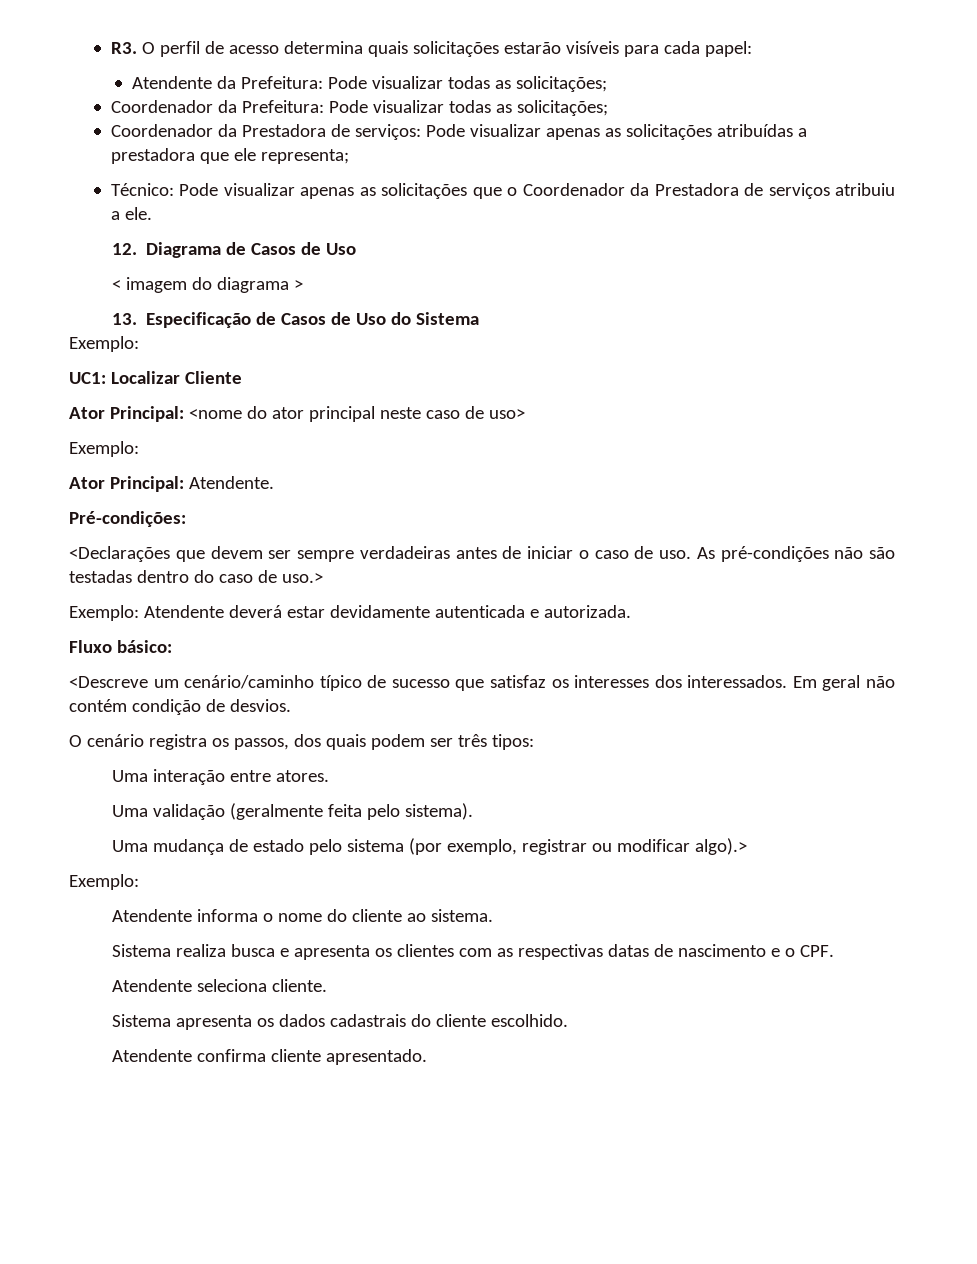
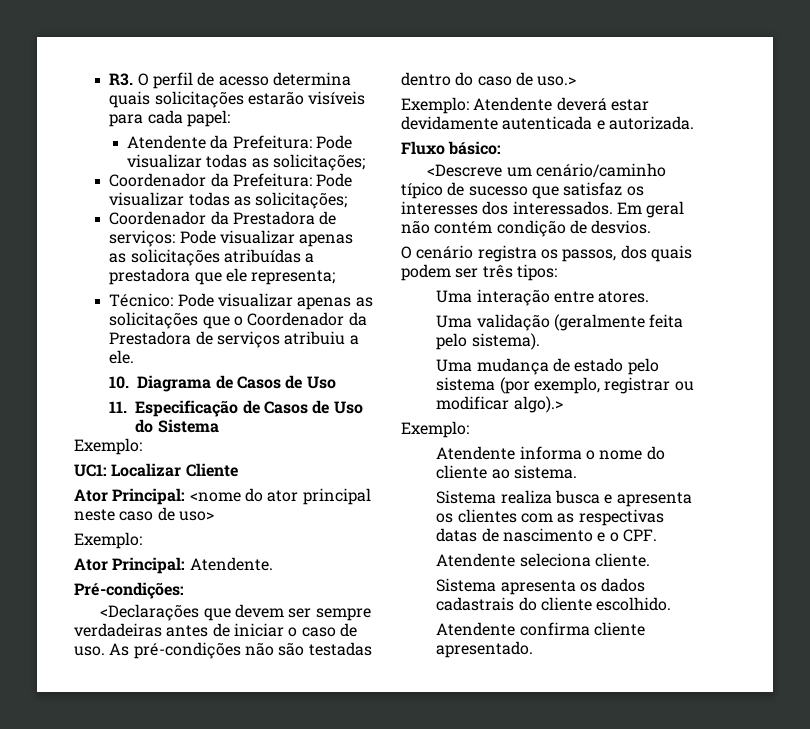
- 12. Diagrama de Casos de Uso
+ 10. Diagrama de Casos de Uso
- < imagem do diagrama >
- 13. Especificação de Casos de Uso do Sistema
+ 11. Especificação de Casos de Uso do Sistema

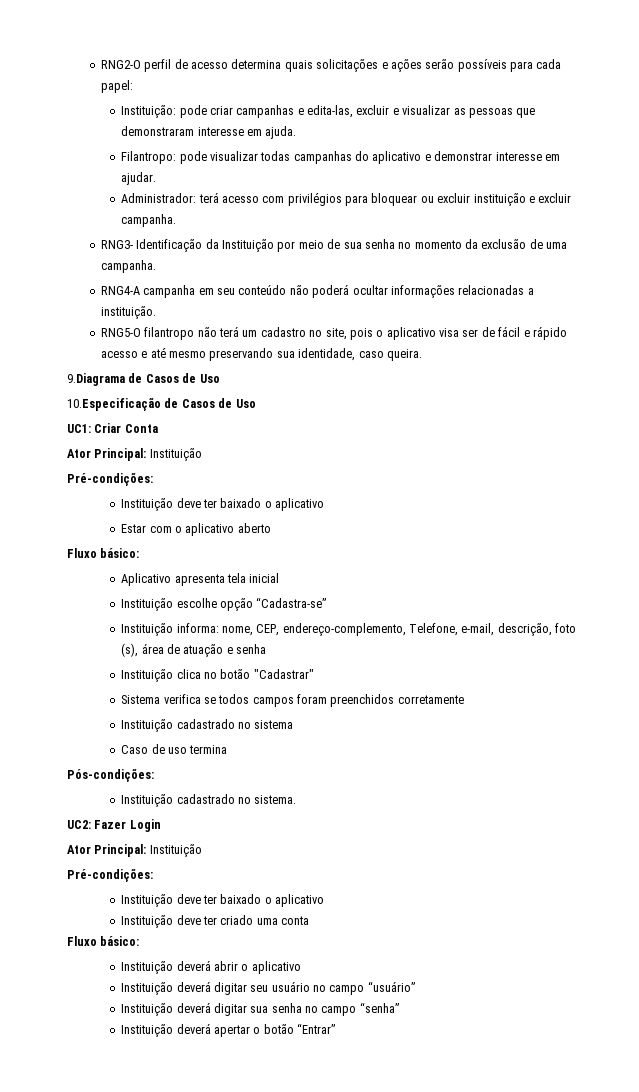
- R3. O perfil de acesso determina quais solicitações estarão visíveis para cada papel:
+ RNG2-O perfil de acesso determina quais solicitações e ações serão possíveis para cada papel:
- Atendente da Prefeitura: Pode visualizar todas as solicitações;
- Coordenador da Prefeitura: Pode visualizar todas as solicitações;
- Coordenador da Prestadora de serviços: Pode visualizar apenas as solicitações atribuídas a prestadora que ele representa;
- Técnico: Pode visualizar apenas as solicitações que o Coordenador da Prestadora de serviços atribuiu a ele.
- 10. Diagrama de Casos de Uso
- 11. Especificação de Casos de Uso do Sistema
- Exemplo:
+ Instituição: pode criar campanhas e edita-las, excluir e visualizar as pessoas que demonstraram interesse em ajuda.
+ Filantropo: pode visualizar todas campanhas do aplicativo e demonstrar interesse em ajudar.
+ Administrador: terá acesso com privilégios para bloquear ou excluir instituição e excluir campanha.
+ RNG3- Identificação da Instituição por meio de sua senha no momento da exclusão de uma campanha.
+ RNG4-A campanha em seu conteúdo não poderá ocultar informações relacionadas a instituição.
+ RNG5-O filantropo não terá um cadastro no site, pois o aplicativo visa ser de fácil e rápido acesso e até mesmo preservando sua identidade, caso queira.
+ 9.Diagrama de Casos de Uso
+ 10.Especificação de Casos de Uso
- UC1: Localizar Cliente
- Ator Principal: <nome do ator principal neste caso de uso>
- Exemplo:
- Ator Principal: Atendente.
+ UC1: Criar Conta
+ Ator Principal: Instituição
  Pré-condições:
- <Declarações que devem ser sempre verdadeiras antes de iniciar o caso de uso. As pré-condições não são testadas dentro do caso de uso.>
- Exemplo: Atendente deverá estar devidamente autenticada e autorizada.
+ Instituição deve ter baixado o aplicativo
+ Estar com o aplicativo aberto
  Fluxo básico:
- <Descreve um cenário/caminho típico de sucesso que satisfaz os interesses dos interessados. Em geral não contém condição de desvios.
- O cenário registra os passos, dos quais podem ser três tipos:
- Uma interação entre atores.
- Uma validação (geralmente feita pelo sistema).
- Uma mudança de estado pelo sistema (por exemplo, registrar ou modificar algo).>
- Exemplo:
- Atendente informa o nome do cliente ao sistema.
- Sistema realiza busca e apresenta os clientes com as respectivas datas de nascimento e o CPF.
- Atendente seleciona cliente.
- Sistema apresenta os dados cadastrais do cliente escolhido.
- Atendente confirma cliente apresentado.
+ Aplicativo apresenta tela inicial
+ Instituição escolhe opção “Cadastra-se”
+ Instituição informa: nome, CEP, endereço-complemento, Telefone, e-mail, descrição, foto (s), área de atuação e senha
+ Instituição clica no botão "Cadastrar"
+ Sistema verifica se todos campos foram preenchidos corretamente
+ Instituição cadastrado no sistema
+ Caso de uso termina
+ Pós-condições:
+ Instituição cadastrado no sistema.
+ UC2: Fazer Login
+ Ator Principal: Instituição
+ Pré-condições:
+ Instituição deve ter baixado o aplicativo
+ Instituição deve ter criado uma conta
+ Fluxo básico:
+ Instituição deverá abrir o aplicativo
+ Instituição deverá digitar seu usuário no campo “usuário”
+ Instituição deverá digitar sua senha no campo “senha”
+ Instituição deverá apertar o botão “Entrar”

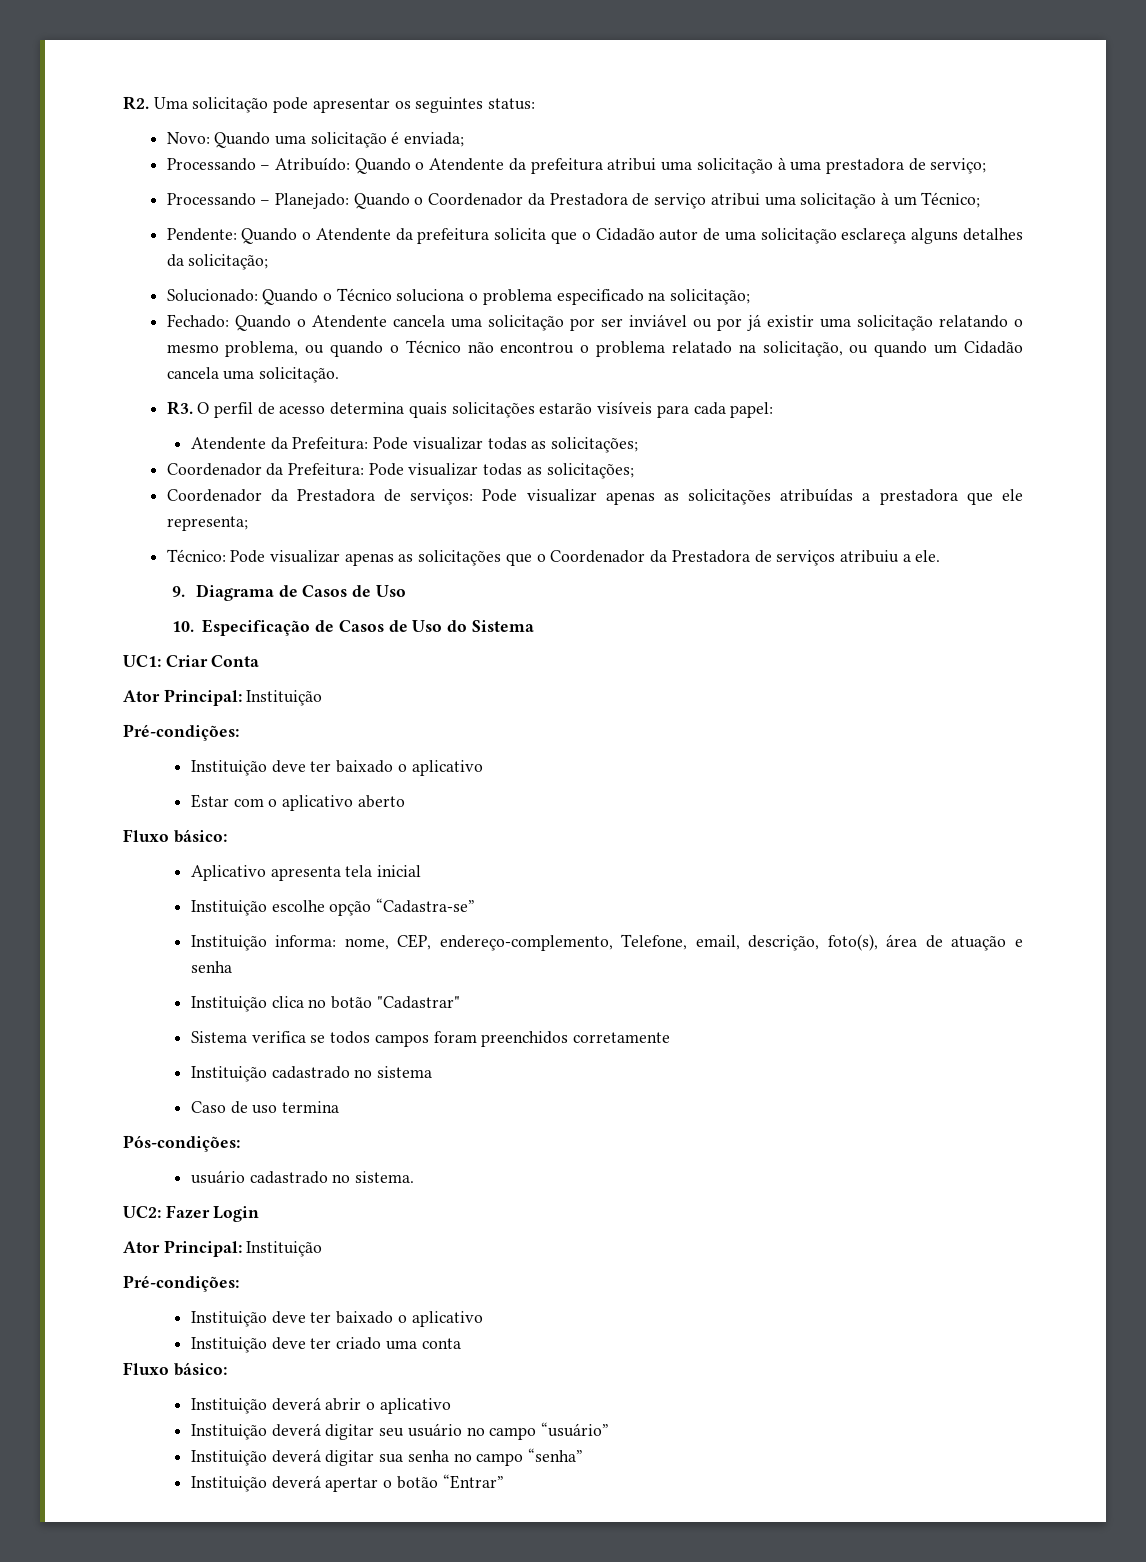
- RNG2-O perfil de acesso determina quais solicitações e ações serão possíveis para cada papel:
+ R2. Uma solicitação pode apresentar os seguintes status:
+ Novo: Quando uma solicitação é enviada;
+ Processando – Atribuído: Quando o Atendente da prefeitura atribui uma solicitação à uma prestadora de serviço;
+ Processando – Planejado: Quando o Coordenador da Prestadora de serviço atribui uma solicitação à um Técnico;
+ Pendente: Quando o Atendente da prefeitura solicita que o Cidadão autor de uma solicitação esclareça alguns detalhes da solicitação;
+ Solucionado: Quando o Técnico soluciona o problema especificado na solicitação;
+ Fechado: Quando o Atendente cancela uma solicitação por ser inviável ou por já existir uma solicitação relatando o mesmo problema, ou quando o Técnico não encontrou o problema relatado na solicitação, ou quando um Cidadão cancela uma solicitação.
+ R3. O perfil de acesso determina quais solicitações estarão visíveis para cada papel:
- Instituição: pode criar campanhas e edita-las, excluir e visualizar as pessoas que demonstraram interesse em ajuda.
- Filantropo: pode visualizar todas campanhas do aplicativo e demonstrar interesse em ajudar.
- Administrador: terá acesso com privilégios para bloquear ou excluir instituição e excluir campanha.
- RNG3- Identificação da Instituição por meio de sua senha no momento da exclusão de uma campanha.
- RNG4-A campanha em seu conteúdo não poderá ocultar informações relacionadas a instituição.
- RNG5-O filantropo não terá um cadastro no site, pois o aplicativo visa ser de fácil e rápido acesso e até mesmo preservando sua identidade, caso queira.
- 9.Diagrama de Casos de Uso
- 10.Especificação de Casos de Uso
+ Atendente da Prefeitura: Pode visualizar todas as solicitações;
+ Coordenador da Prefeitura: Pode visualizar todas as solicitações;
+ Coordenador da Prestadora de serviços: Pode visualizar apenas as solicitações atribuídas a prestadora que ele representa;
+ Técnico: Pode visualizar apenas as solicitações que o Coordenador da Prestadora de serviços atribuiu a ele.
+ 9. Diagrama de Casos de Uso
+ 10. Especificação de Casos de Uso do Sistema
- Instituição informa: nome, CEP, endereço-complemento, Telefone, e-mail, descrição, foto (s), área de atuação e senha
+ Instituição informa: nome, CEP, endereço-complemento, Telefone, email, descrição, foto(s), área de atuação e senha
- Instituição cadastrado no sistema.
+ usuário cadastrado no sistema.

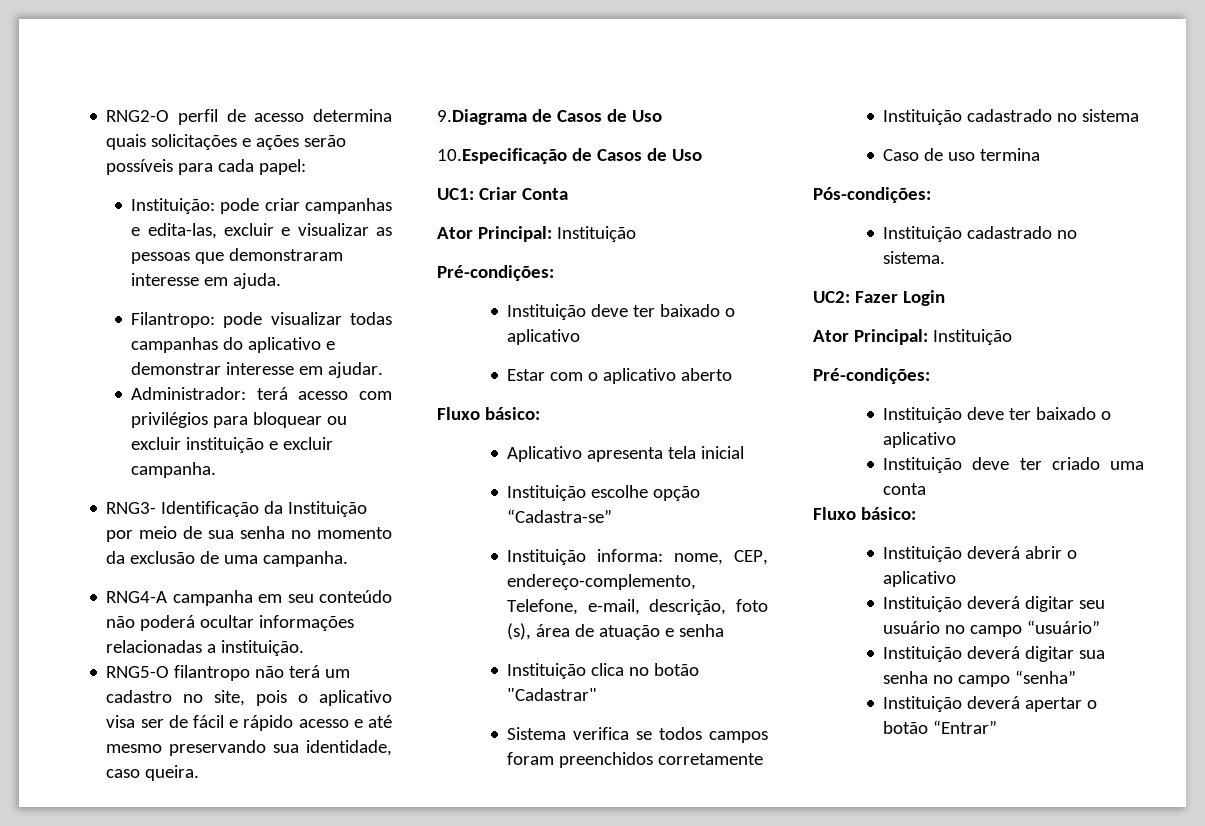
- R2. Uma solicitação pode apresentar os seguintes status:
- Novo: Quando uma solicitação é enviada;
- Processando – Atribuído: Quando o Atendente da prefeitura atribui uma solicitação à uma prestadora de serviço;
- Processando – Planejado: Quando o Coordenador da Prestadora de serviço atribui uma solicitação à um Técnico;
- Pendente: Quando o Atendente da prefeitura solicita que o Cidadão autor de uma solicitação esclareça alguns detalhes da solicitação;
- Solucionado: Quando o Técnico soluciona o problema especificado na solicitação;
- Fechado: Quando o Atendente cancela uma solicitação por ser inviável ou por já existir uma solicitação relatando o mesmo problema, ou quando o Técnico não encontrou o problema relatado na solicitação, ou quando um Cidadão cancela uma solicitação.
- R3. O perfil de acesso determina quais solicitações estarão visíveis para cada papel:
+ RNG2-O perfil de acesso determina quais solicitações e ações serão possíveis para cada papel:
- Atendente da Prefeitura: Pode visualizar todas as solicitações;
- Coordenador da Prefeitura: Pode visualizar todas as solicitações;
- Coordenador da Prestadora de serviços: Pode visualizar apenas as solicitações atribuídas a prestadora que ele representa;
- Técnico: Pode visualizar apenas as solicitações que o Coordenador da Prestadora de serviços atribuiu a ele.
- 9. Diagrama de Casos de Uso
- 10. Especificação de Casos de Uso do Sistema
+ Instituição: pode criar campanhas e edita-las, excluir e visualizar as pessoas que demonstraram interesse em ajuda.
+ Filantropo: pode visualizar todas campanhas do aplicativo e demonstrar interesse em ajudar.
+ Administrador: terá acesso com privilégios para bloquear ou excluir instituição e excluir campanha.
+ RNG3- Identificação da Instituição por meio de sua senha no momento da exclusão de uma campanha.
+ RNG4-A campanha em seu conteúdo não poderá ocultar informações relacionadas a instituição.
+ RNG5-O filantropo não terá um cadastro no site, pois o aplicativo visa ser de fácil e rápido acesso e até mesmo preservando sua identidade, caso queira.
+ 9.Diagrama de Casos de Uso
+ 10.Especificação de Casos de Uso
- Instituição informa: nome, CEP, endereço-complemento, Telefone, email, descrição, foto(s), área de atuação e senha
+ Instituição informa: nome, CEP, endereço-complemento, Telefone, e-mail, descrição, foto (s), área de atuação e senha
- usuário cadastrado no sistema.
+ Instituição cadastrado no sistema.

